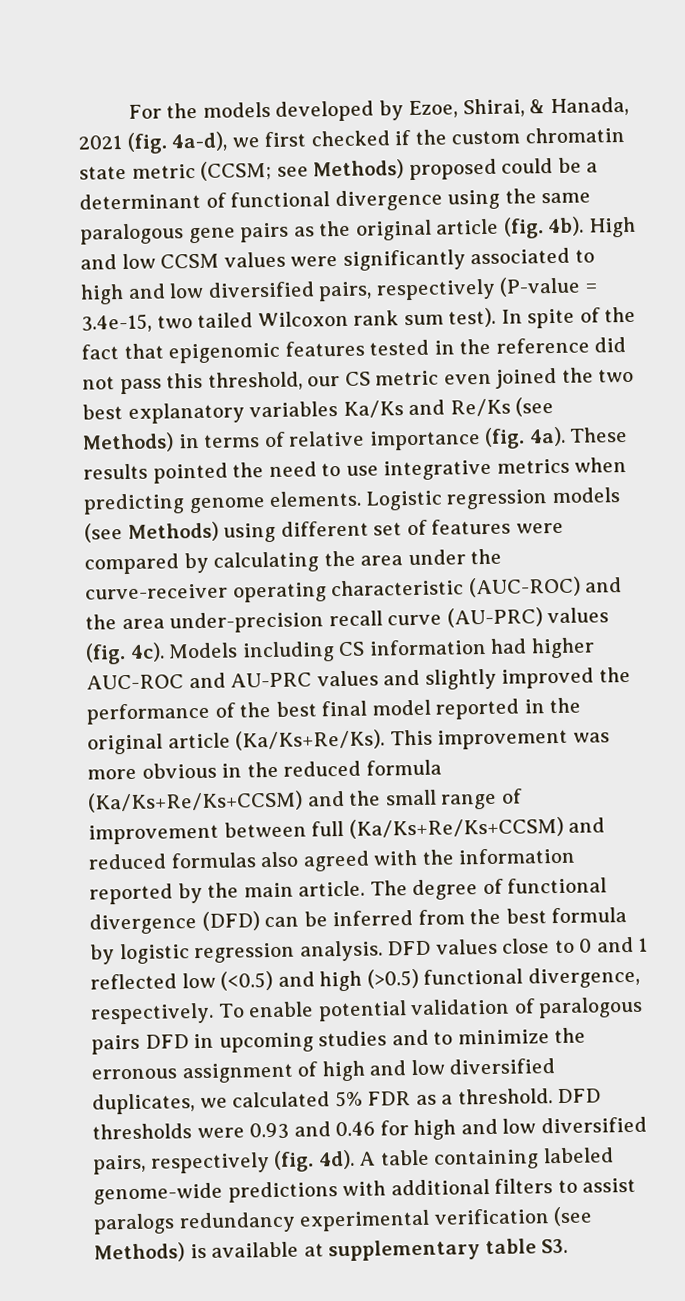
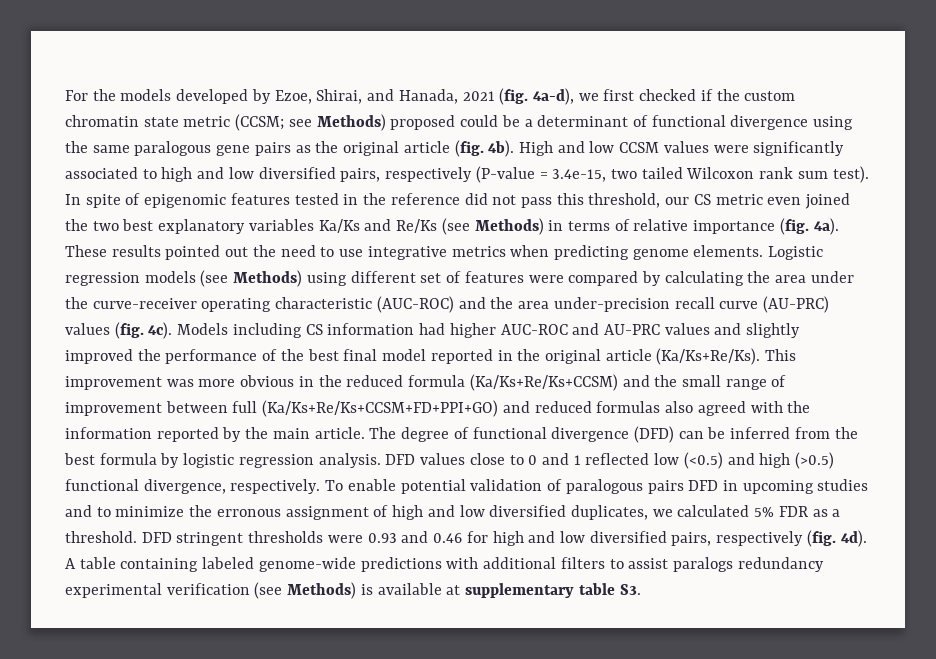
- For the models developed by Ezoe, Shirai, & Hanada, 2021 (fig. 4a-d), we first checked if the custom chromatin state metric (CCSM; see Methods) proposed could be a determinant of functional divergence using the same paralogous gene pairs as the original article (fig. 4b).
+ For the models developed by Ezoe, Shirai, and Hanada, 2021 (fig. 4a-d), we first checked if the custom chromatin state metric (CCSM; see Methods) proposed could be a determinant of functional divergence using the same paralogous gene pairs as the original article (fig. 4b).
- In spite of the fact that epigenomic features tested in the reference did not pass this threshold, our CS metric even joined the two best explanatory variables Ka/Ks and Re/Ks (see Methods) in terms of relative importance (fig. 4a).
+ In spite of epigenomic features tested in the reference did not pass this threshold, our CS metric even joined the two best explanatory variables Ka/Ks and Re/Ks (see Methods) in terms of relative importance (fig. 4a).
- These results pointed the need to use integrative metrics when predicting genome elements.
+ These results pointed out the need to use integrative metrics when predicting genome elements.
- This improvement was more obvious in the reduced formula (Ka/Ks+Re/Ks+CCSM) and the small range of improvement between full (Ka/Ks+Re/Ks+CCSM) and reduced formulas also agreed with the information reported by the main article.
+ This improvement was more obvious in the reduced formula (Ka/Ks+Re/Ks+CCSM) and the small range of improvement between full (Ka/Ks+Re/Ks+CCSM+FD+PPI+GO) and reduced formulas also agreed with the information reported by the main article.
- DFD thresholds were 0.93 and 0.46 for high and low diversified pairs, respectively (fig. 4d).
+ DFD stringent thresholds were 0.93 and 0.46 for high and low diversified pairs, respectively (fig. 4d).

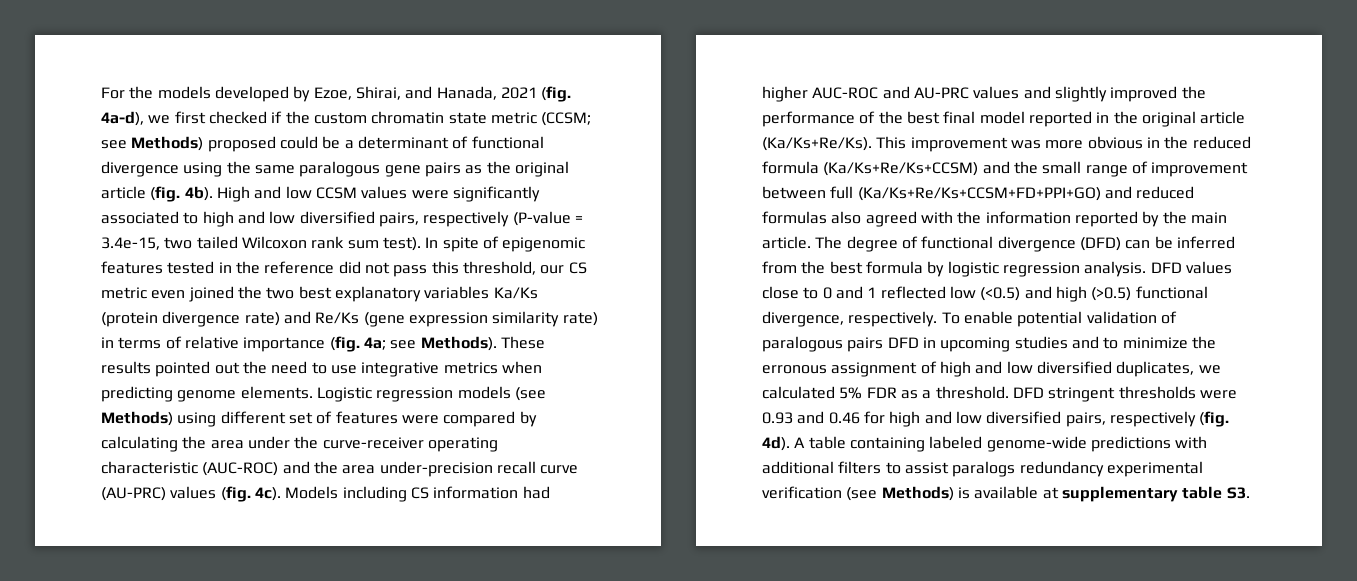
- In spite of epigenomic features tested in the reference did not pass this threshold, our CS metric even joined the two best explanatory variables Ka/Ks and Re/Ks (see Methods) in terms of relative importance (fig. 4a).
+ In spite of epigenomic features tested in the reference did not pass this threshold, our CS metric even joined the two best explanatory variables Ka/Ks (protein divergence rate) and Re/Ks (gene expression similarity rate) in terms of relative importance (fig. 4a; see Methods).

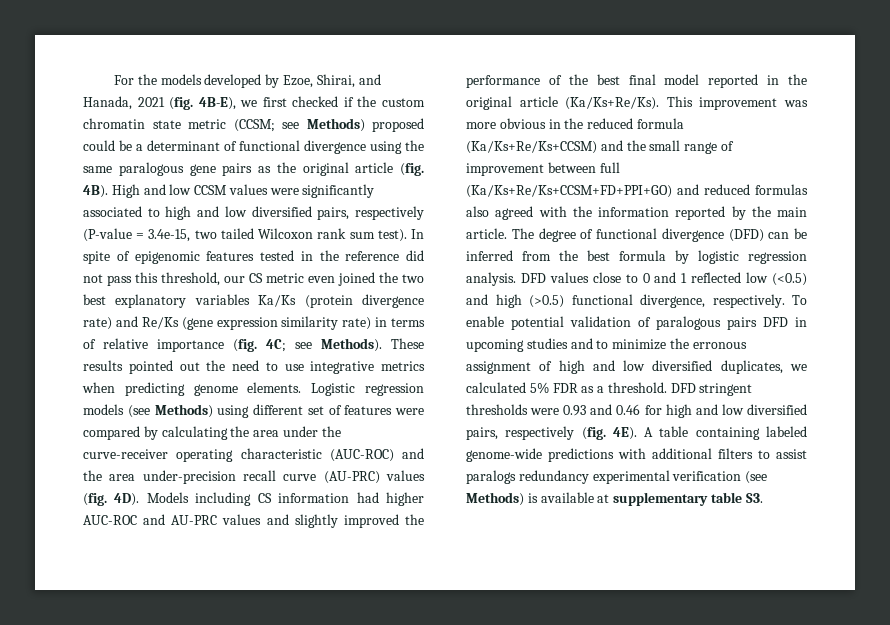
- For the models developed by Ezoe, Shirai, and Hanada, 2021 (fig. 4a-d), we first checked if the custom chromatin state metric (CCSM; see Methods) proposed could be a determinant of functional divergence using the same paralogous gene pairs as the original article (fig. 4b).
+ For the models developed by Ezoe, Shirai, and Hanada, 2021 (fig. 4B-E), we first checked if the custom chromatin state metric (CCSM; see Methods) proposed could be a determinant of functional divergence using the same paralogous gene pairs as the original article (fig. 4B).
- In spite of epigenomic features tested in the reference did not pass this threshold, our CS metric even joined the two best explanatory variables Ka/Ks (protein divergence rate) and Re/Ks (gene expression similarity rate) in terms of relative importance (fig. 4a; see Methods).
+ In spite of epigenomic features tested in the reference did not pass this threshold, our CS metric even joined the two best explanatory variables Ka/Ks (protein divergence rate) and Re/Ks (gene expression similarity rate) in terms of relative importance (fig. 4C; see Methods).
- Logistic regression models (see Methods) using different set of features were compared by calculating the area under the curve-receiver operating characteristic (AUC-ROC) and the area under-precision recall curve (AU-PRC) values (fig. 4c).
+ Logistic regression models (see Methods) using different set of features were compared by calculating the area under the curve-receiver operating characteristic (AUC-ROC) and the area under-precision recall curve (AU-PRC) values (fig. 4D).
- DFD stringent thresholds were 0.93 and 0.46 for high and low diversified pairs, respectively (fig. 4d).
+ DFD stringent thresholds were 0.93 and 0.46 for high and low diversified pairs, respectively (fig. 4E).

